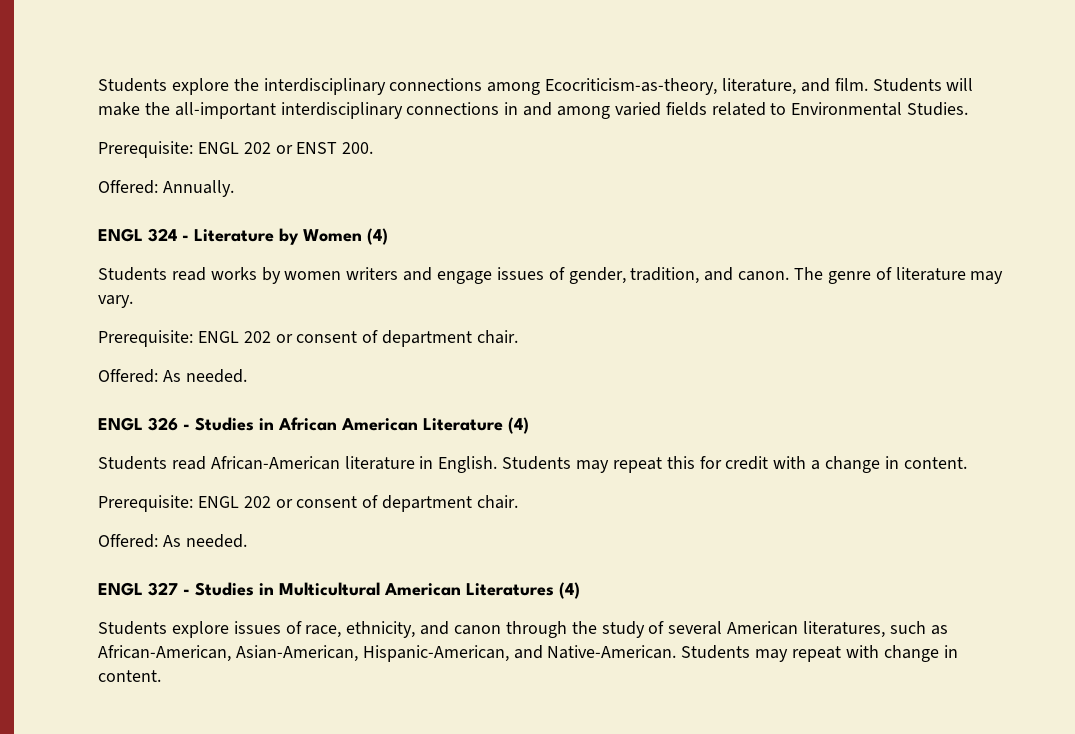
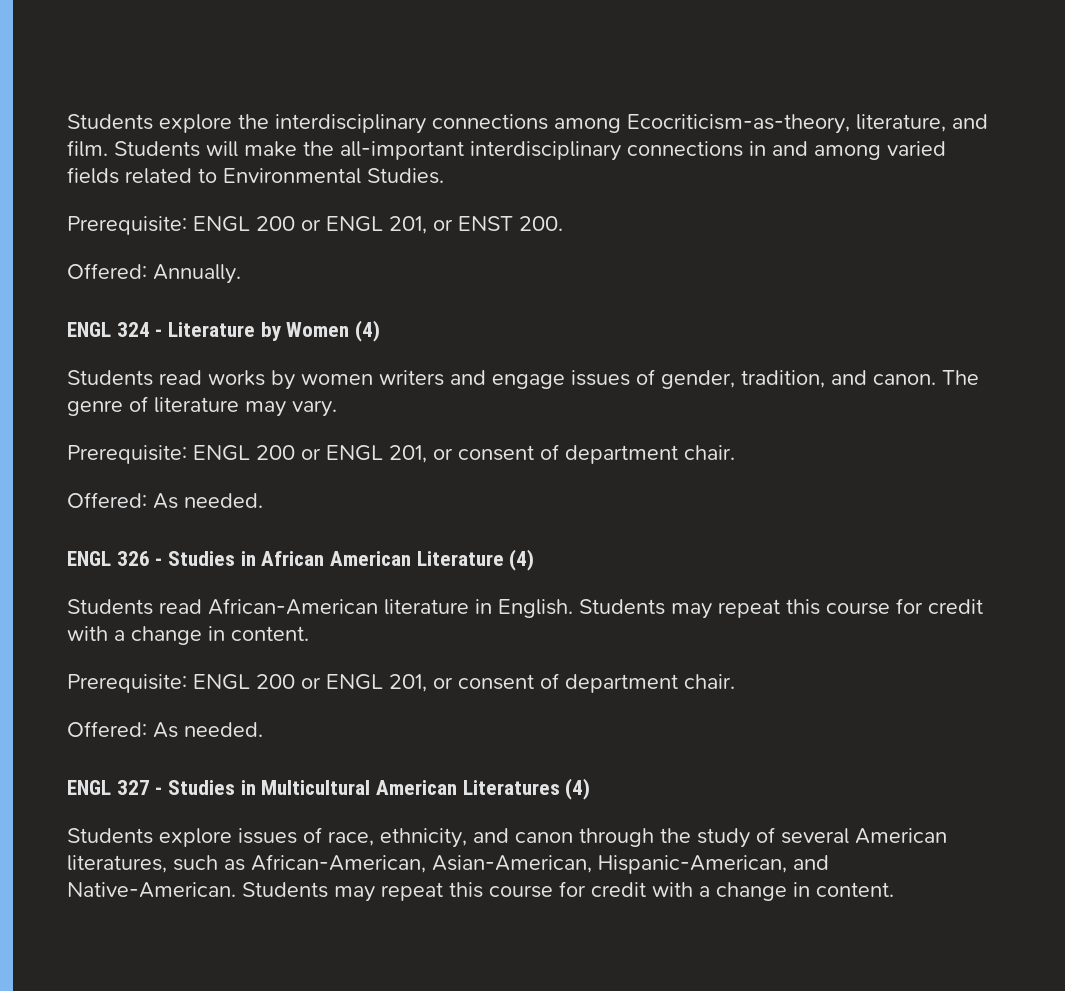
- Prerequisite: ENGL 202 or ENST 200.
+ Prerequisite: ENGL 200 or ENGL 201, or ENST 200.
  The genre of literature may vary.
- Prerequisite: ENGL 202 or consent of department chair.
+ Prerequisite: ENGL 200 or ENGL 201, or consent of department chair.
- Students read African-American literature in English. Students may repeat this for credit with a change in content.
- Prerequisite: ENGL 202 or consent of department chair.
+ Students read African-American literature in English. Students may repeat this course for credit with a change in content.
+ Prerequisite: ENGL 200 or ENGL 201, or consent of department chair.
- Students explore issues of race, ethnicity, and canon through the study of several American literatures, such as African-American, Asian-American, Hispanic-American, and Native-American. Students may repeat with change in content.
+ Students explore issues of race, ethnicity, and canon through the study of several American literatures, such as African-American, Asian-American, Hispanic-American, and Native-American. Students may repeat this course for credit with a change in content.

